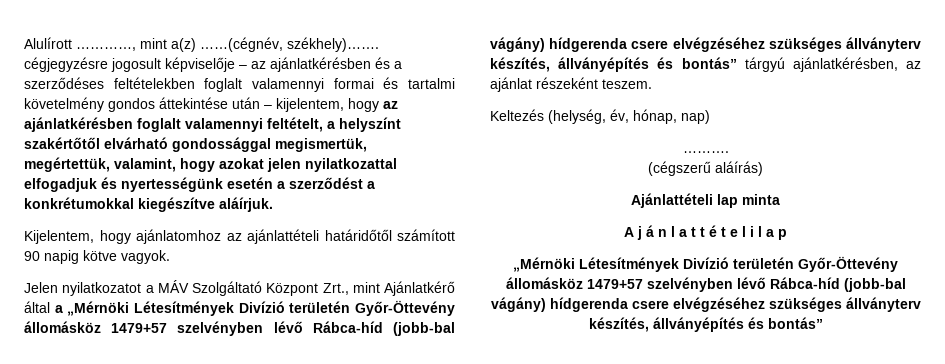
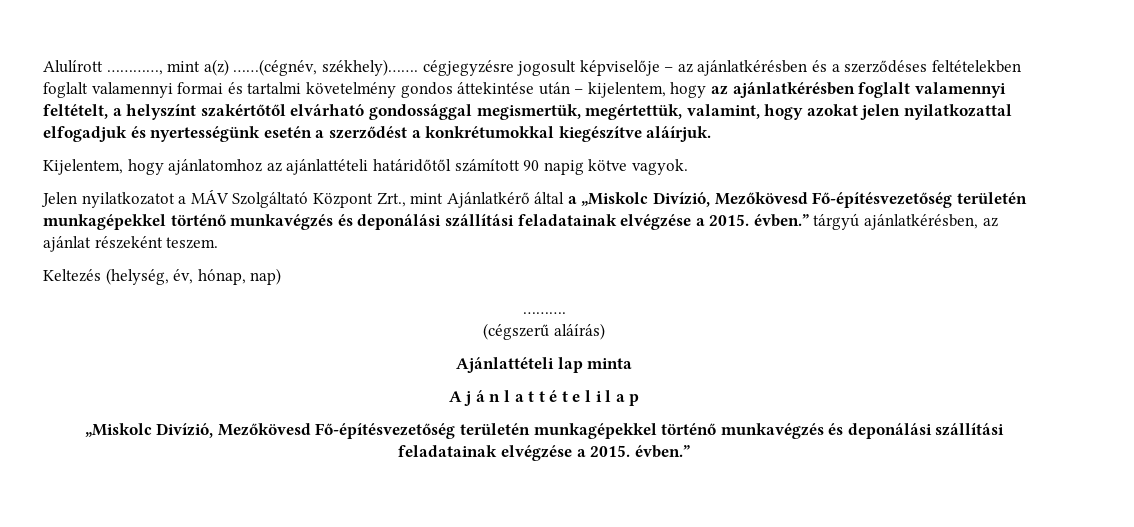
- Jelen nyilatkozatot a MÁV Szolgáltató Központ Zrt., mint Ajánlatkérő által a „Mérnöki Létesítmények Divízió területén Győr-Öttevény állomásköz 1479+57 szelvényben lévő Rábca-híd (jobb-bal vágány) hídgerenda csere elvégzéséhez szükséges állványterv készítés, állványépítés és bontás” tárgyú ajánlatkérésben, az ajánlat részeként teszem.
+ Jelen nyilatkozatot a MÁV Szolgáltató Központ Zrt., mint Ajánlatkérő által a „Miskolc Divízió, Mezőkövesd Fő-építésvezetőség területén munkagépekkel történő munkavégzés és deponálási szállítási feladatainak elvégzése a 2015. évben.” tárgyú ajánlatkérésben, az ajánlat részeként teszem.
  A j á n l a t t é t e l i l a p
- „Mérnöki Létesítmények Divízió területén Győr-Öttevény állomásköz 1479+57 szelvényben lévő Rábca-híd (jobb-bal vágány) hídgerenda csere elvégzéséhez szükséges állványterv készítés, állványépítés és bontás”
+ „Miskolc Divízió, Mezőkövesd Fő-építésvezetőség területén munkagépekkel történő munkavégzés és deponálási szállítási feladatainak elvégzése a 2015. évben.”

